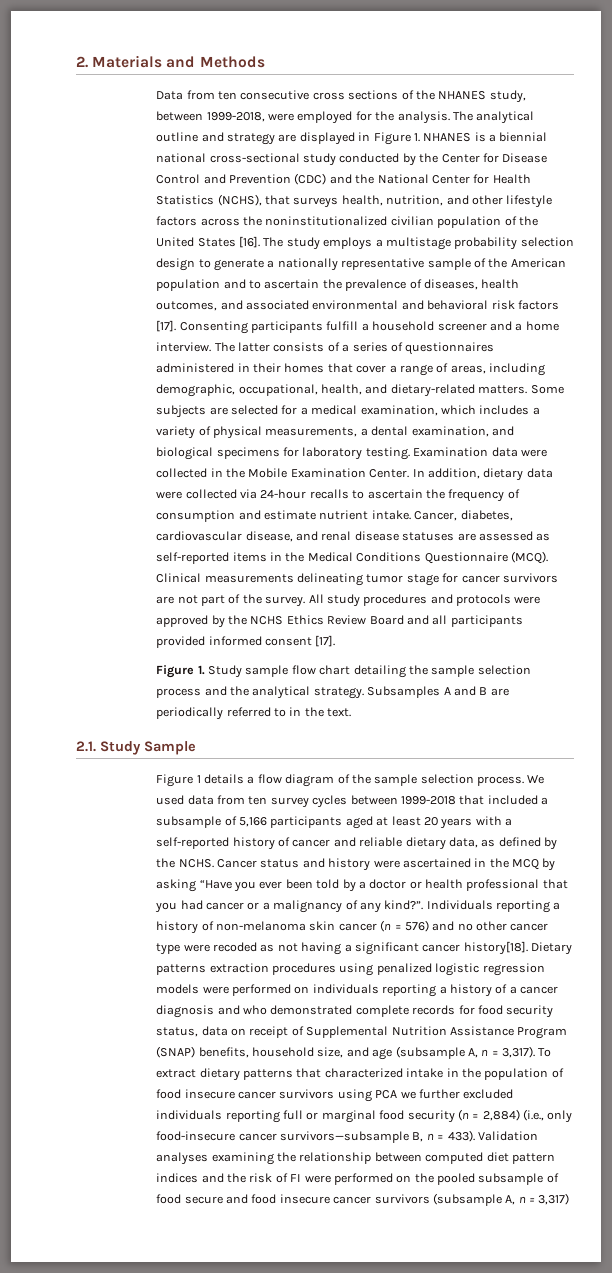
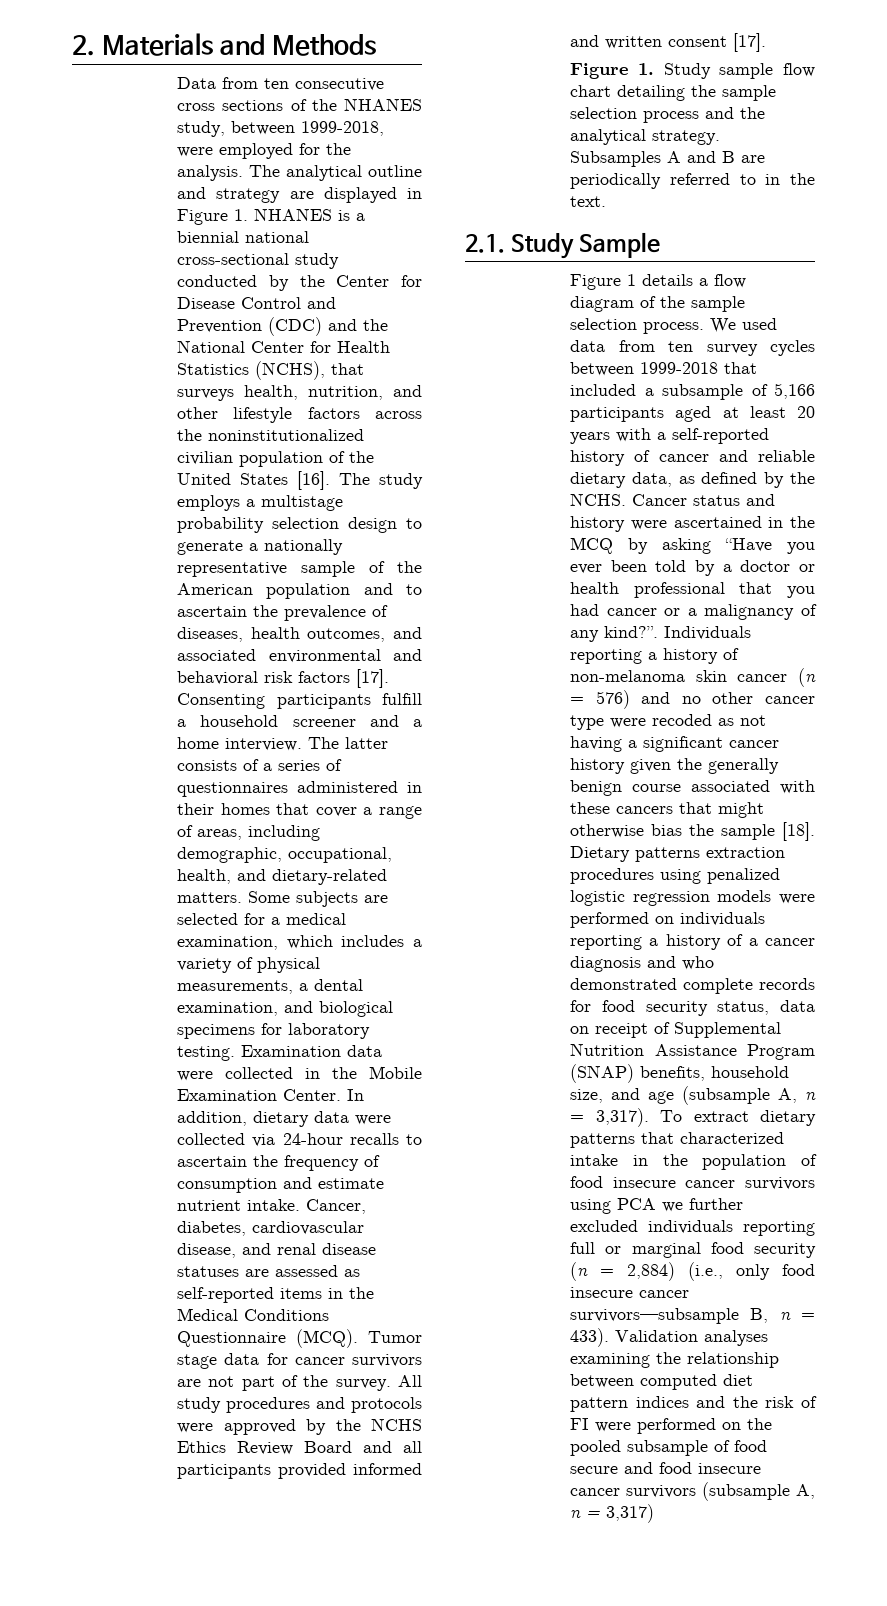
- Clinical measurements delineating tumor stage for cancer survivors are not part of the survey.
+ Tumor stage data for cancer survivors are not part of the survey.
- All study procedures and protocols were approved by the NCHS Ethics Review Board and all participants provided informed consent [17].
+ All study procedures and protocols were approved by the NCHS Ethics Review Board and all participants provided informed and written consent [17].
- Individuals reporting a history of non-melanoma skin cancer (n = 576) and no other cancer type were recoded as not having a significant cancer history[18].
+ Individuals reporting a history of non-melanoma skin cancer (n = 576) and no other cancer type were recoded as not having a significant cancer history given the generally benign course associated with these cancers that might otherwise bias the sample [18].
- To extract dietary patterns that characterized intake in the population of food insecure cancer survivors using PCA we further excluded individuals reporting full or marginal food security (n = 2,884) (i.e., only food-insecure cancer survivors—subsample B, n = 433).
+ To extract dietary patterns that characterized intake in the population of food insecure cancer survivors using PCA we further excluded individuals reporting full or marginal food security (n = 2,884) (i.e., only food insecure cancer survivors—subsample B, n = 433).

